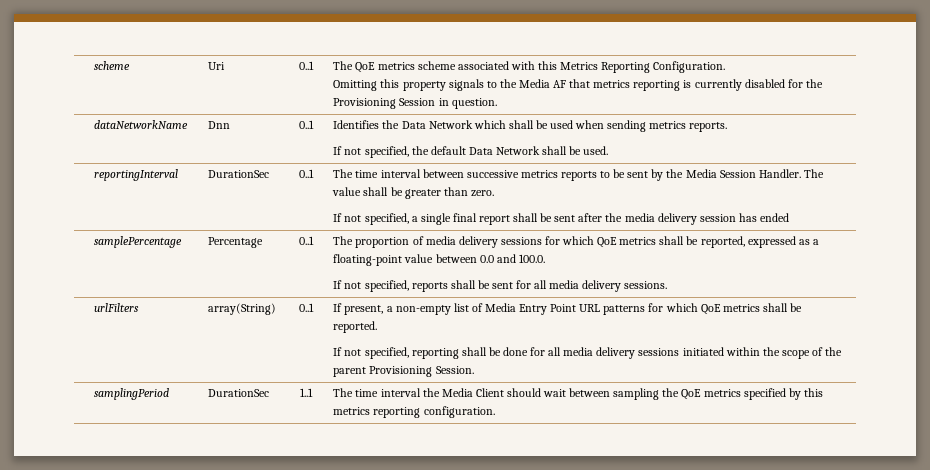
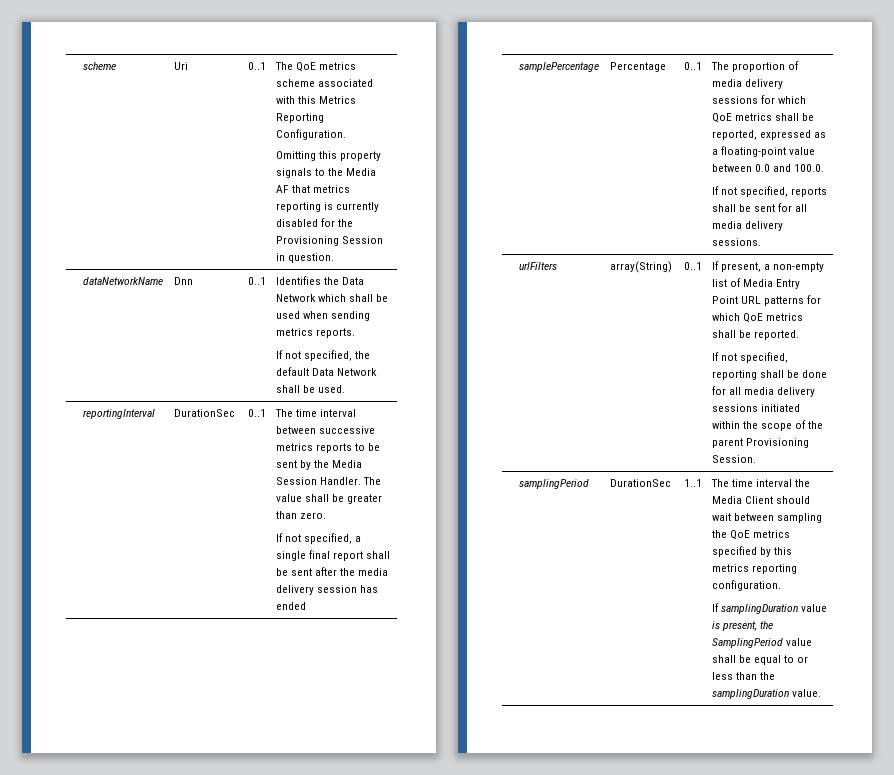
  samplingPeriod | DurationSec | 1..1 | The time interval the Media Client should wait between sampling the QoE metrics specified by this metrics reporting configuration.
+ If samplingDuration value is present, the SamplingPeriod value shall be equal to or less than the samplingDuration value.

